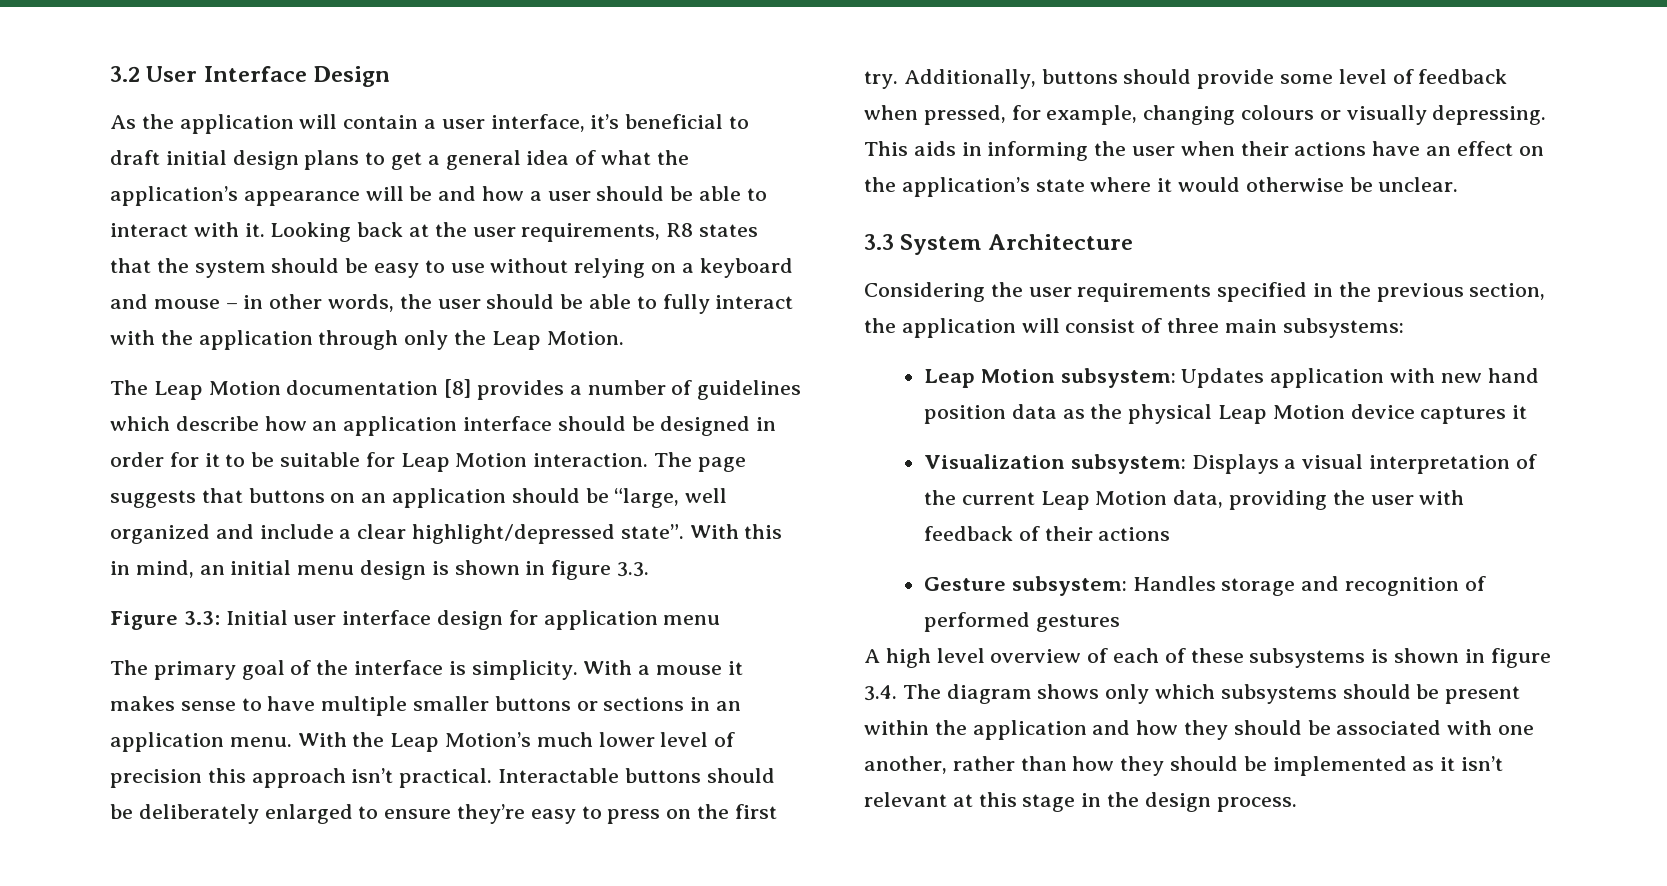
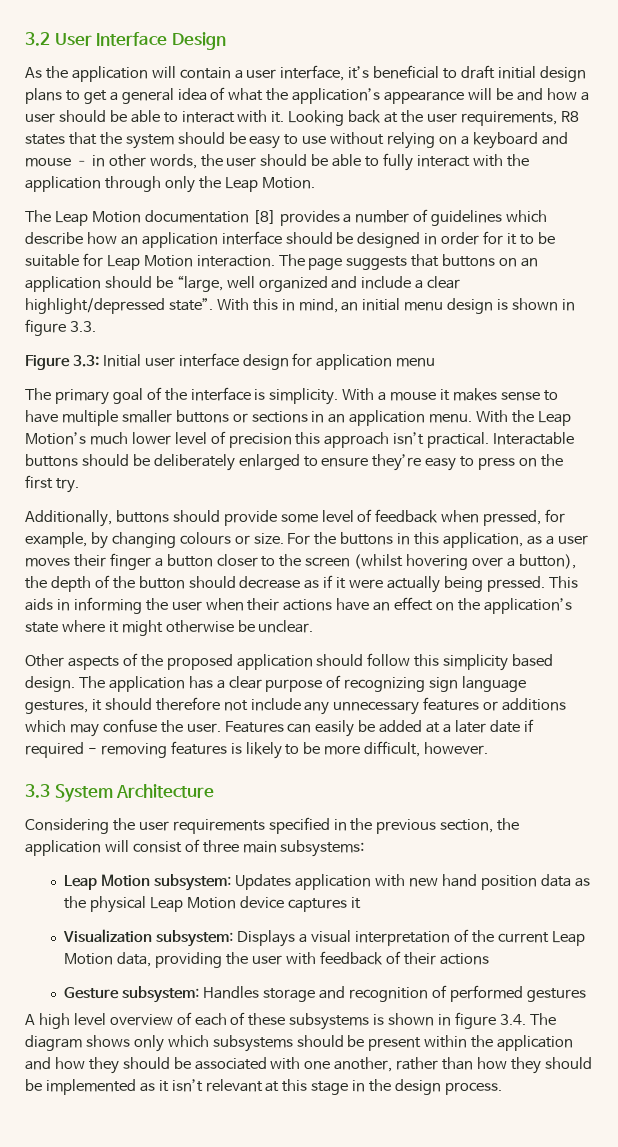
- Interactable buttons should be deliberately enlarged to ensure they’re easy to press on the first try. Additionally, buttons should provide some level of feedback when pressed, for example, changing colours or visually depressing.
+ Interactable buttons should be deliberately enlarged to ensure they’re easy to press on the first try.
+ Additionally, buttons should provide some level of feedback when pressed, for example, by changing colours or size. For the buttons in this application, as a user moves their finger a button closer to the screen (whilst hovering over a button), the depth of the button should decrease as if it were actually being pressed.
- This aids in informing the user when their actions have an effect on the application’s state where it would otherwise be unclear.
+ This aids in informing the user when their actions have an effect on the application’s state where it might otherwise be unclear.
+ Other aspects of the proposed application should follow this simplicity based design. The application has a clear purpose of recognizing sign language gestures, it should therefore not include any unnecessary features or additions which may confuse the user. Features can easily be added at a later date if required - removing features is likely to be more difficult, however.

